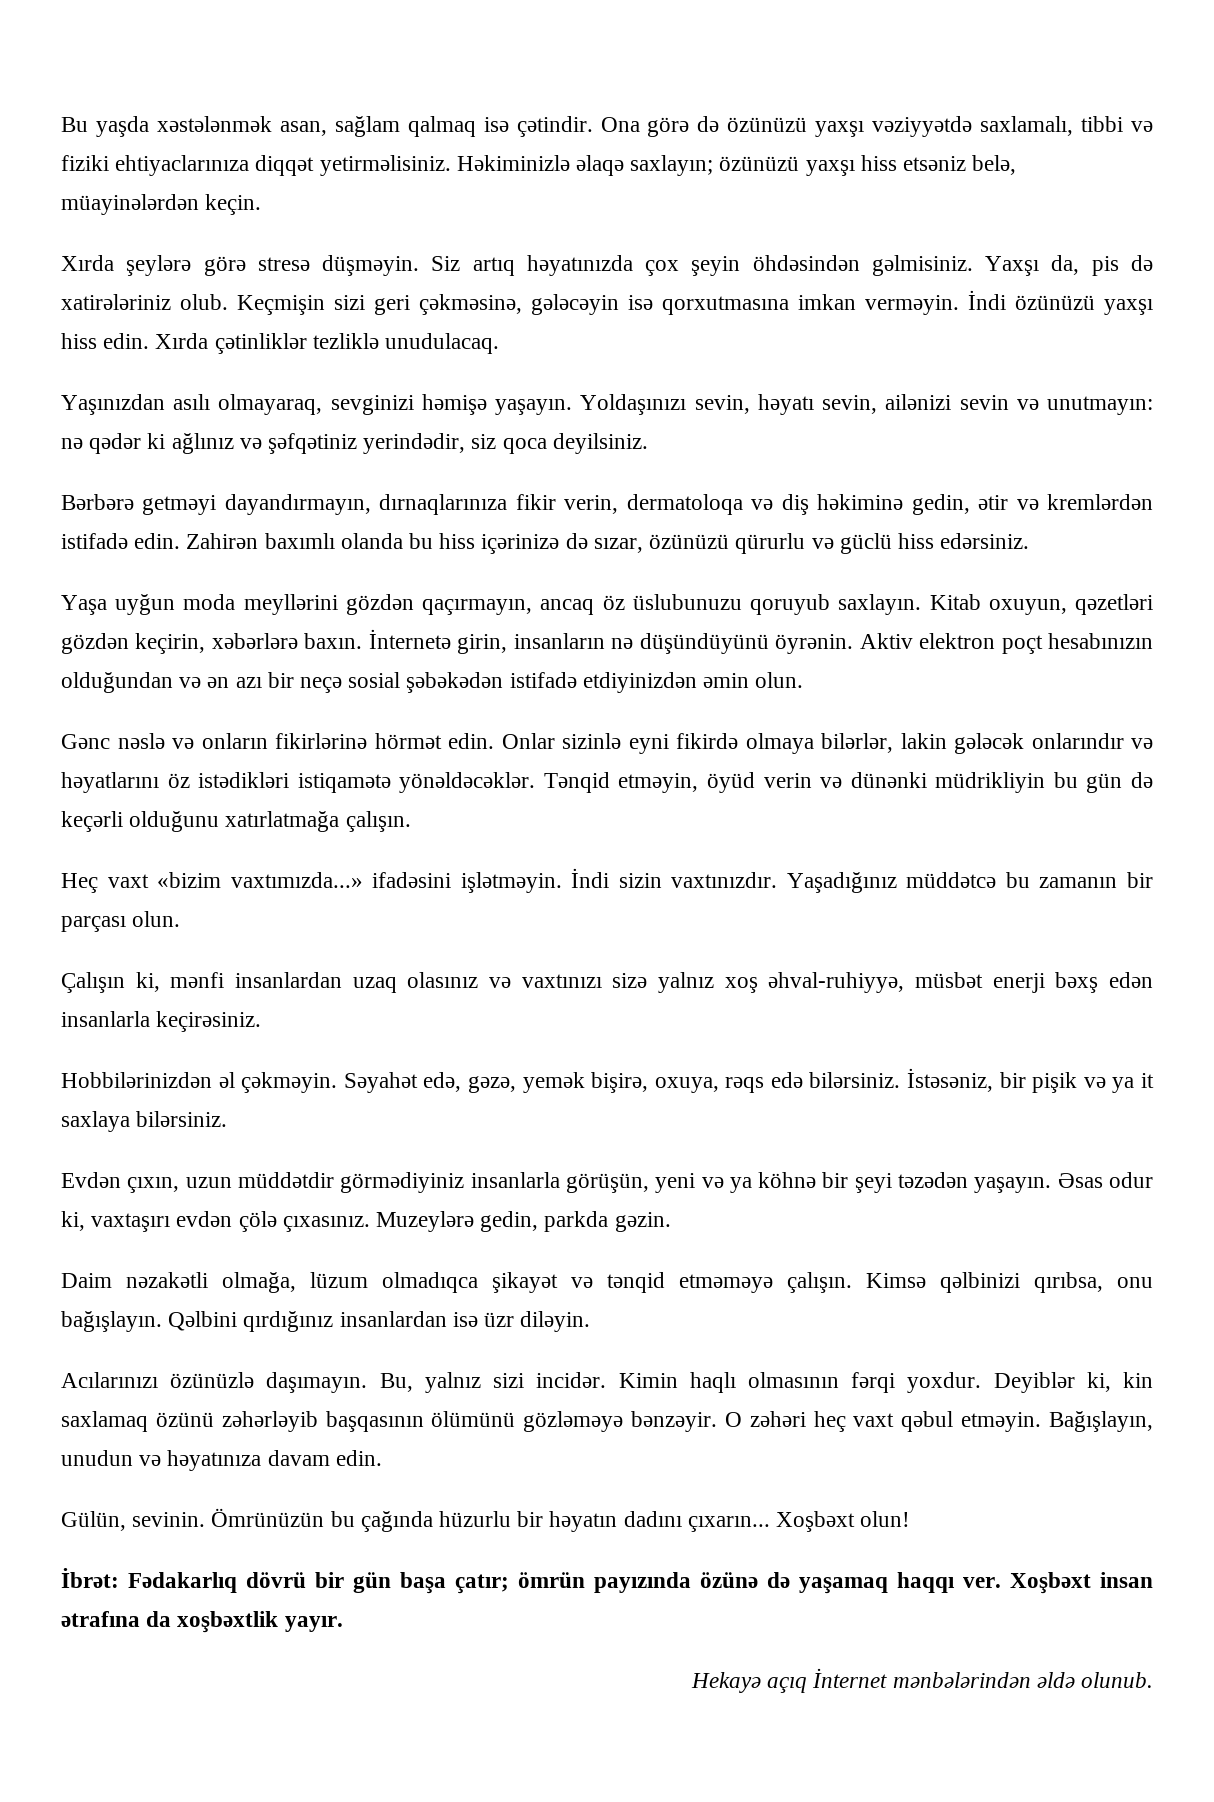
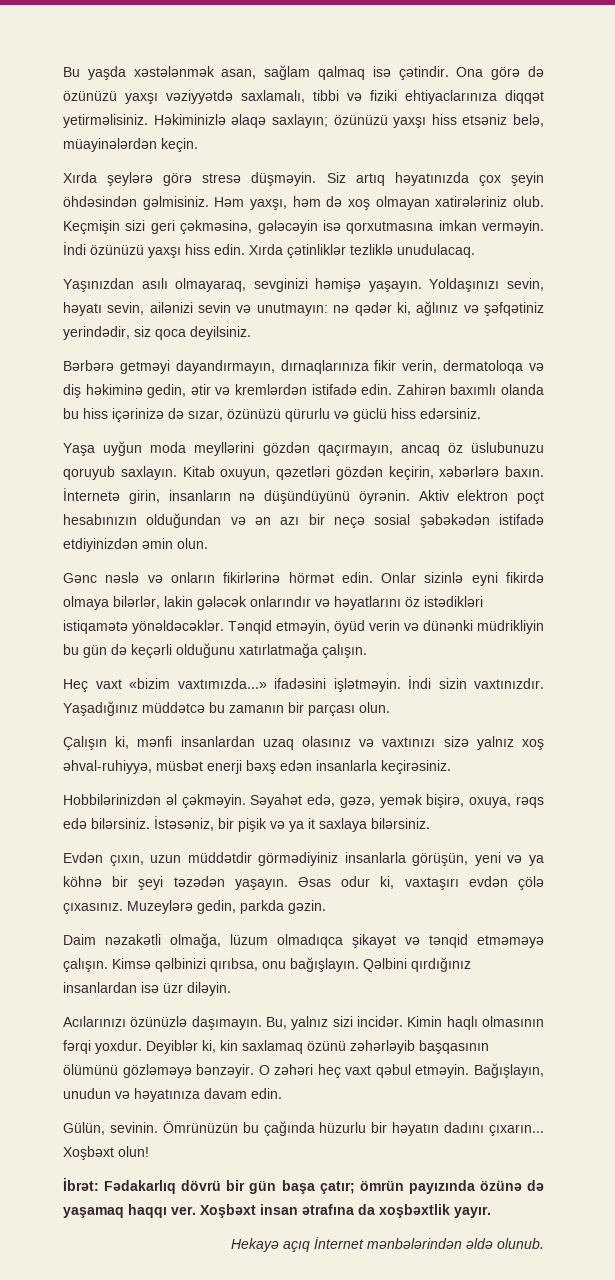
- Yaxşı da, pis də xatirələriniz olub.
+ Həm yaxşı, həm də xoş olmayan xatirələriniz olub.
- Yoldaşınızı sevin, həyatı sevin, ailənizi sevin və unutmayın: nə qədər ki ağlınız və şəfqətiniz yerindədir, siz qoca deyilsiniz.
+ Yoldaşınızı sevin, həyatı sevin, ailənizi sevin və unutmayın: nə qədər ki, ağlınız və şəfqətiniz yerindədir, siz qoca deyilsiniz.

